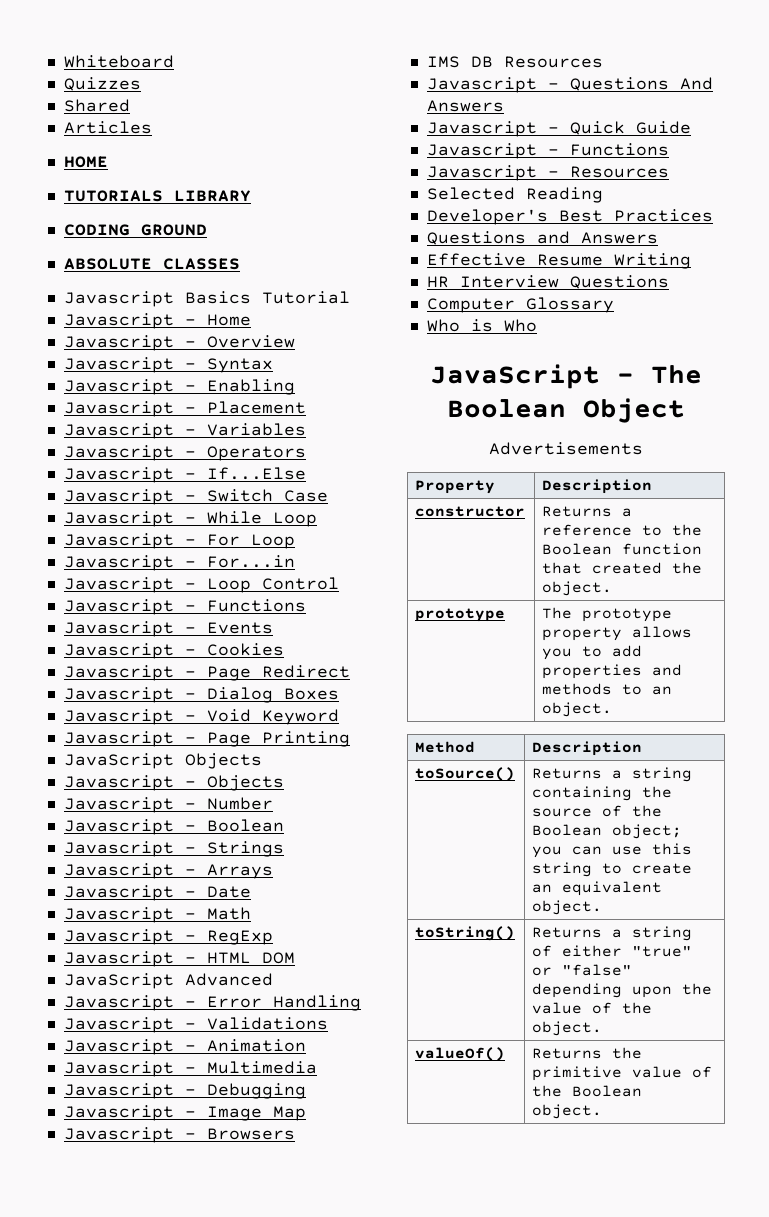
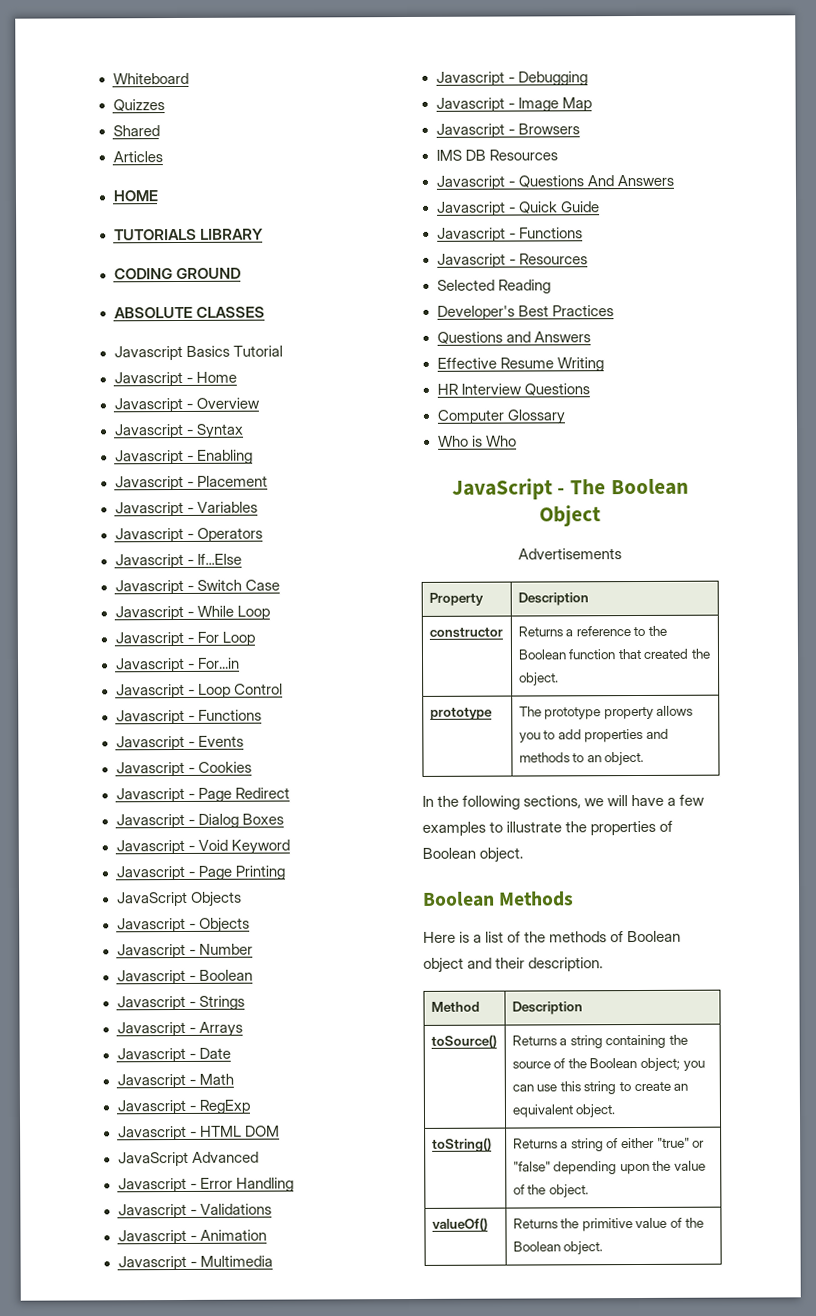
+ In the following sections, we will have a few examples to illustrate the properties of Boolean object.
+ Boolean Methods
+ Here is a list of the methods of Boolean object and their description.

